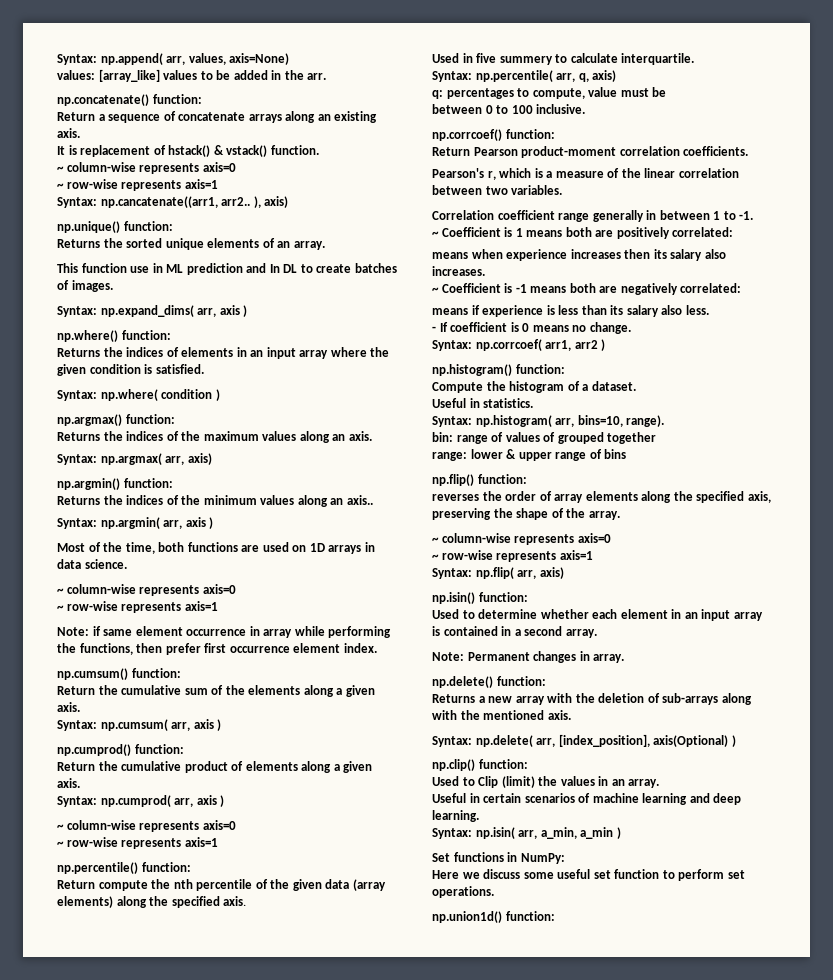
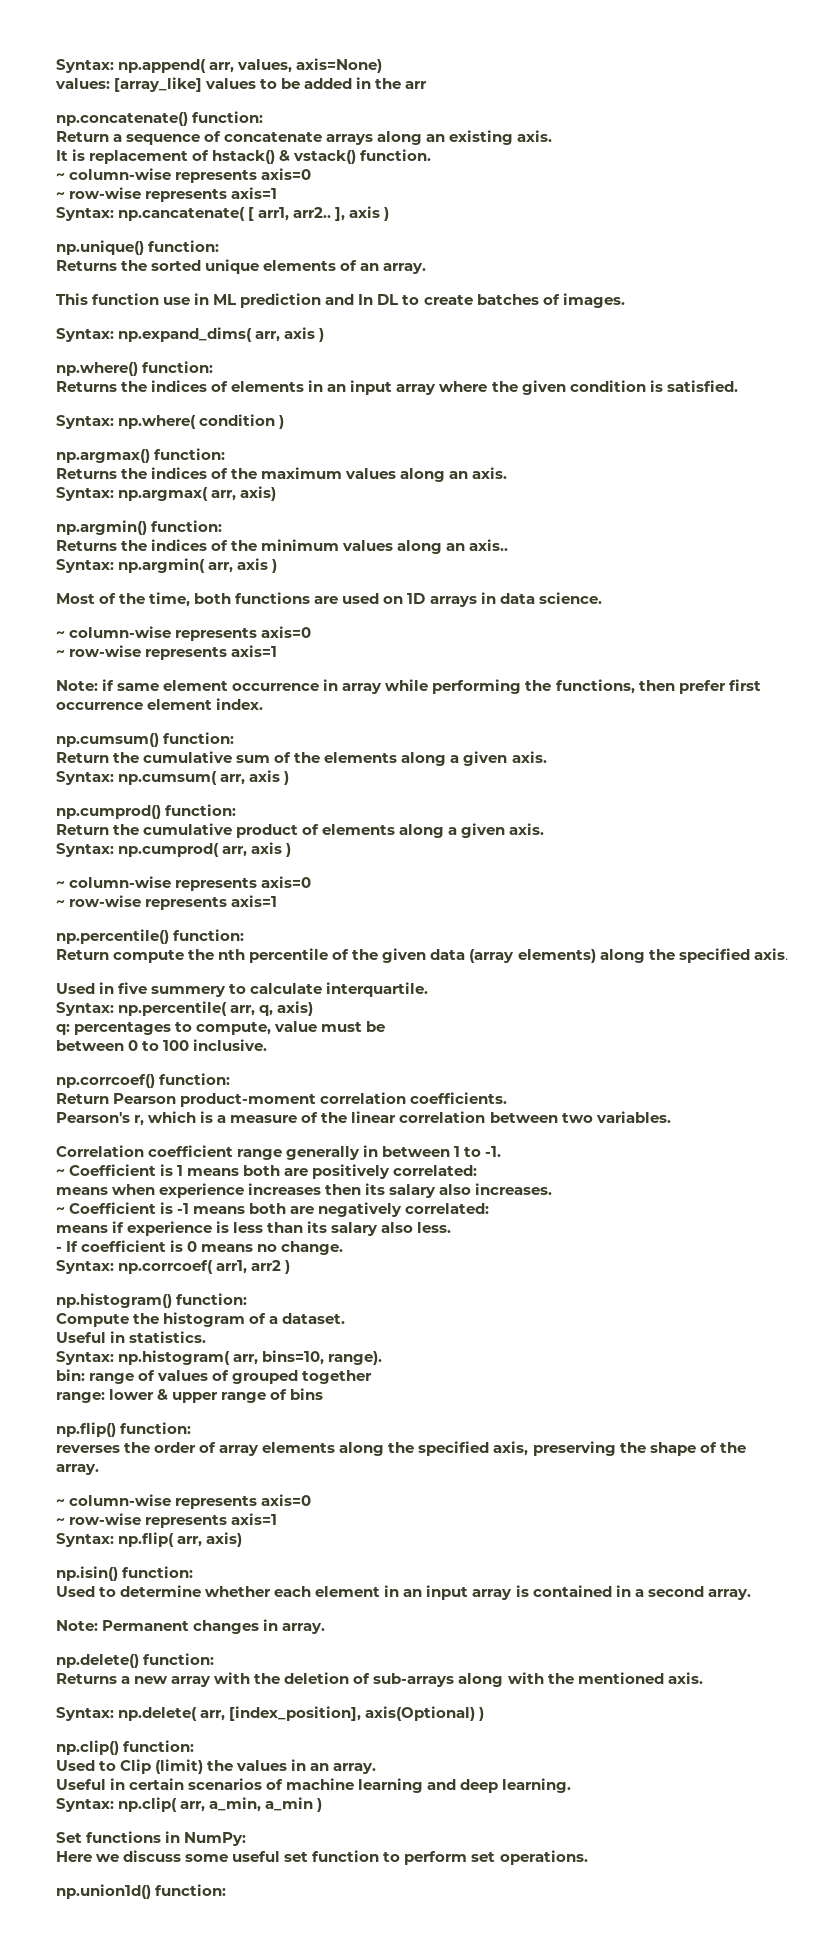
- values: [array_like] values to be added in the arr.
+ values: [array_like] values to be added in the arr
- Syntax: np.cancatenate((arr1, arr2.. ), axis)
+ Syntax: np.cancatenate( [ arr1, arr2.. ], axis )
- Syntax: np.isin( arr, a_min, a_min )
+ Syntax: np.clip( arr, a_min, a_min )

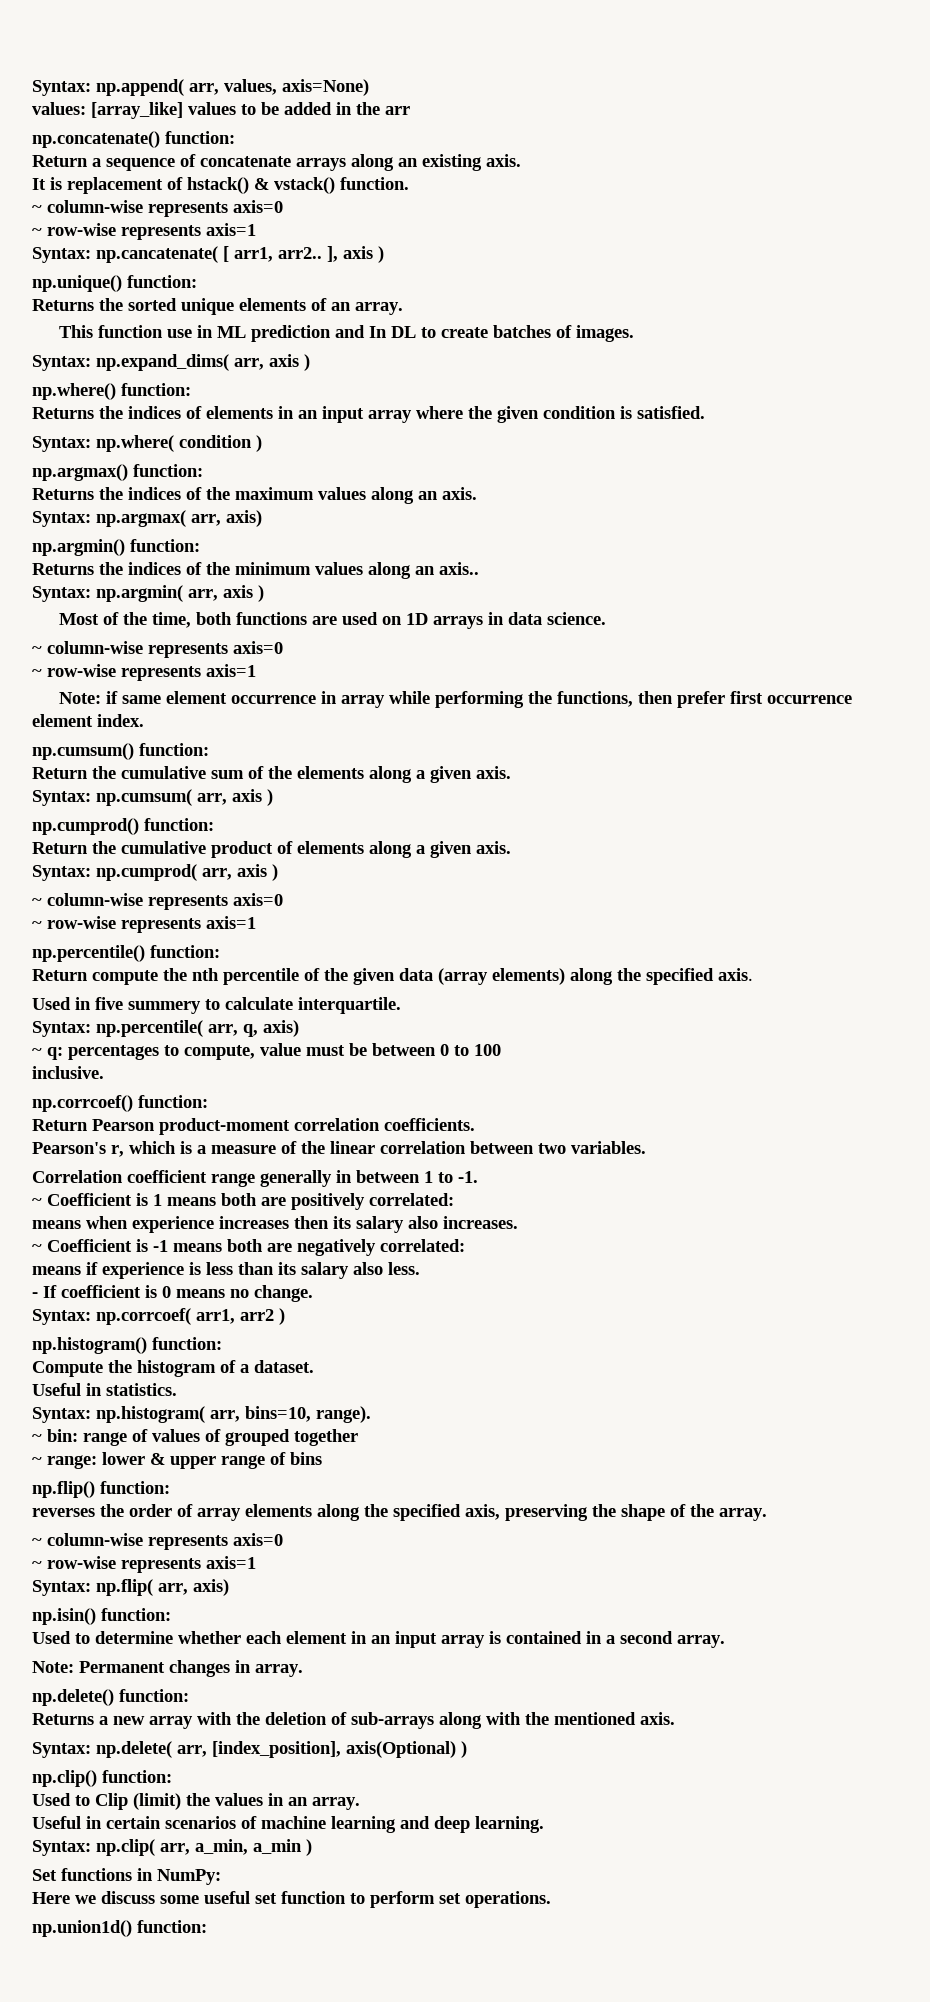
- q: percentages to compute, value must be
- between 0 to 100 inclusive.
+ ~ q: percentages to compute, value must be between 0 to 100
+ inclusive.
- bin: range of values of grouped together
+ ~ bin: range of values of grouped together
- range: lower & upper range of bins
+ ~ range: lower & upper range of bins

